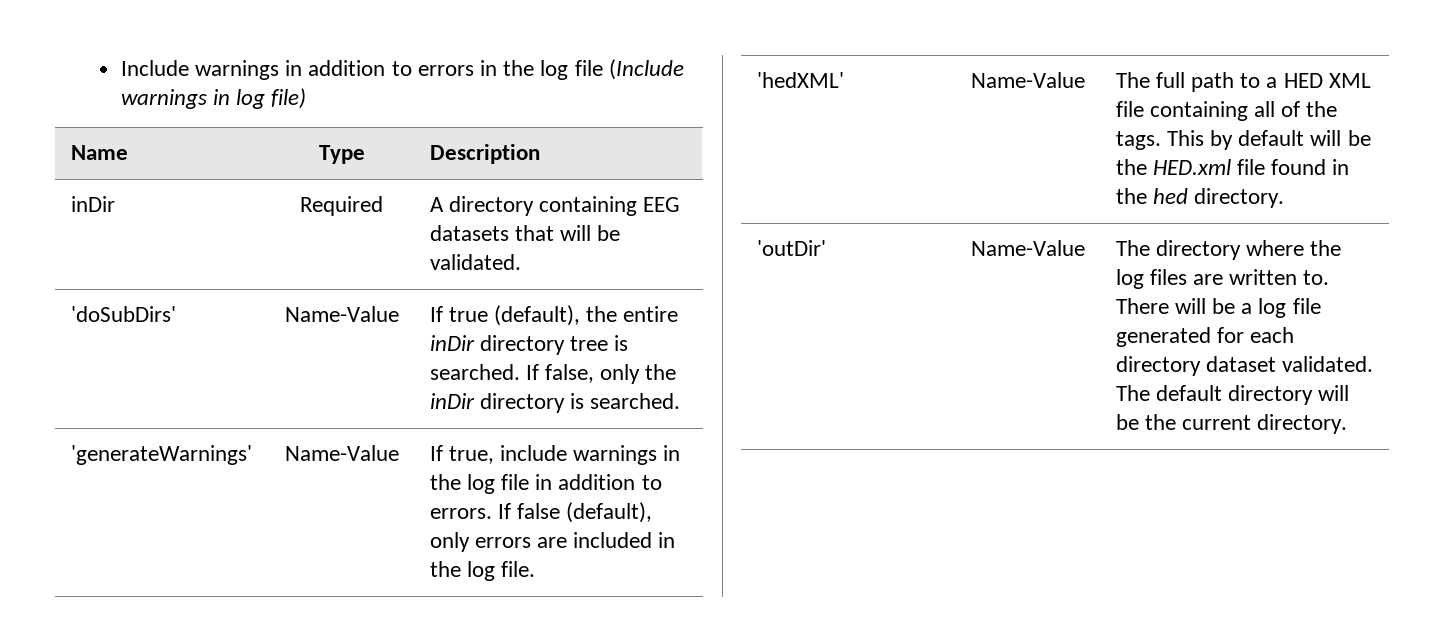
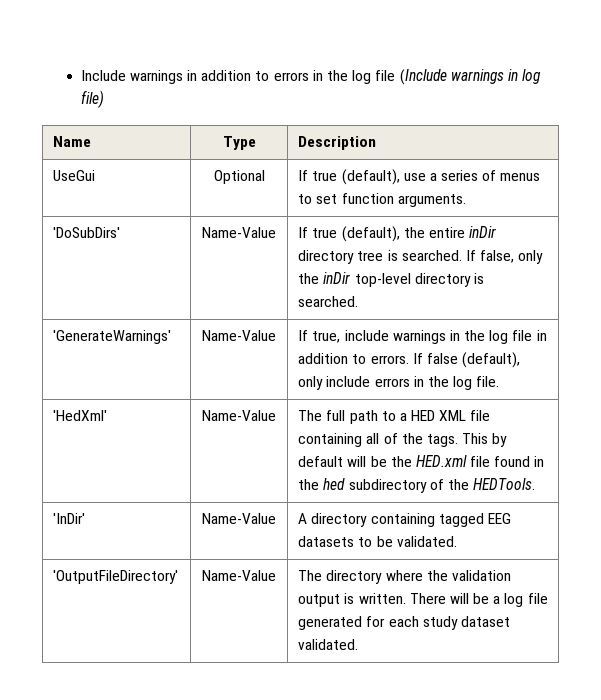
- inDir | Required | A directory containing EEG datasets that will be validated.
- 'doSubDirs' | Name-Value | If true (default), the entire inDir directory tree is searched. If false, only the inDir directory is searched.
+ UseGui | Optional | If true (default), use a series of menus to set function arguments.
+ 'DoSubDirs' | Name-Value | If true (default), the entire inDir directory tree is searched. If false, only the inDir top-level directory is searched.
- 'generateWarnings' | Name-Value | If true, include warnings in the log file in addition to errors. If false (default), only errors are included in the log file.
+ 'GenerateWarnings' | Name-Value | If true, include warnings in the log file in addition to errors. If false (default), only include errors in the log file.
- 'hedXML' | Name-Value | The full path to a HED XML file containing all of the tags. This by default will be the HED.xml file found in the hed directory.
- 'outDir' | Name-Value | The directory where the log files are written to. There will be a log file generated for each directory dataset validated. The default directory will be the current directory.
+ 'HedXml' | Name-Value | The full path to a HED XML file containing all of the tags. This by default will be the HED.xml file found in the hed subdirectory of the HEDTools.
+ 'InDir' | Name-Value | A directory containing tagged EEG datasets to be validated.
+ 'OutputFileDirectory' | Name-Value | The directory where the validation output is written. There will be a log file generated for each study dataset validated.

